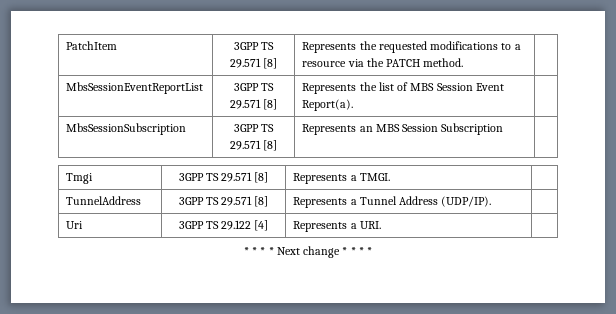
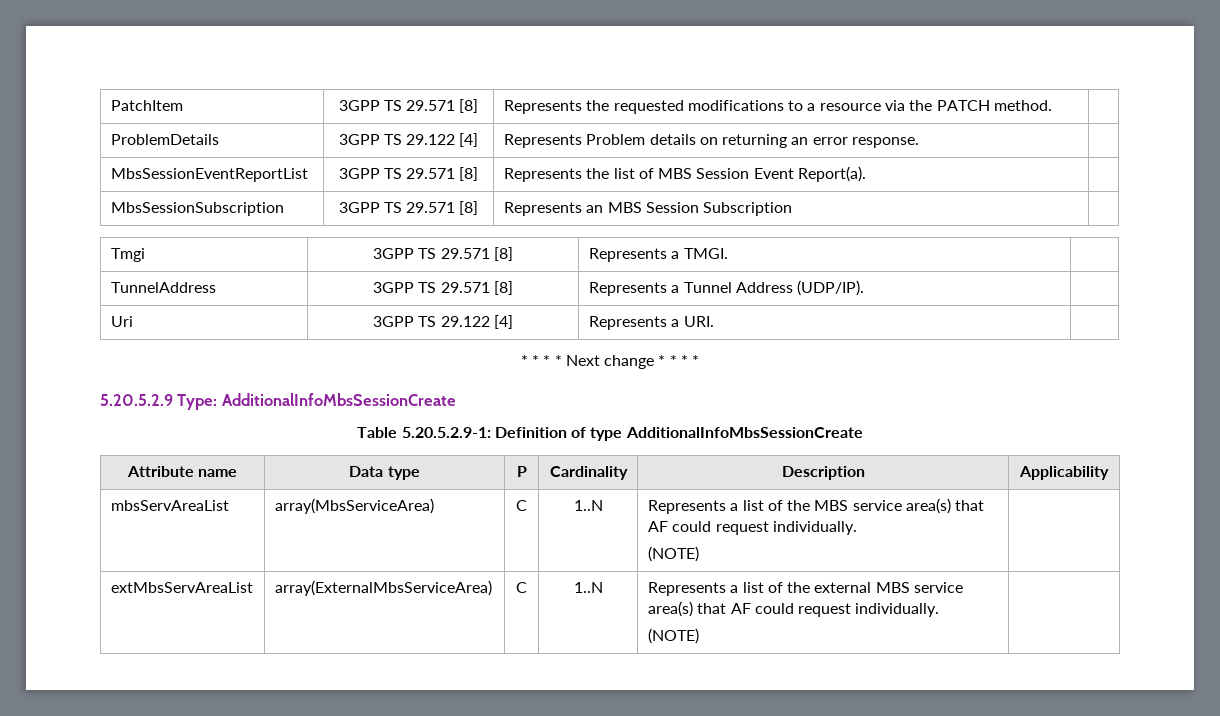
+ ProblemDetails | 3GPP TS 29.122 [4] | Represents Problem details on returning an error response. |
+ 5.20.5.2.9 Type: AdditionalInfoMbsSessionCreate
+ Table 5.20.5.2.9-1: Definition of type AdditionalInfoMbsSessionCreate
+ Attribute name | Data type | P | Cardinality | Description | Applicability
+ mbsServAreaList | array(MbsServiceArea) | C | 1..N | Represents a list of the MBS service area(s) that AF could request individually.
+ (NOTE) |
+ extMbsServAreaList | array(ExternalMbsServiceArea) | C | 1..N | Represents a list of the external MBS service area(s) that AF could request individually.
+ (NOTE) |

